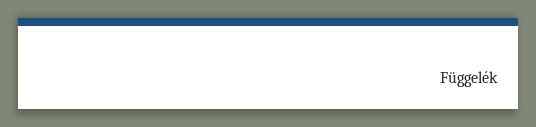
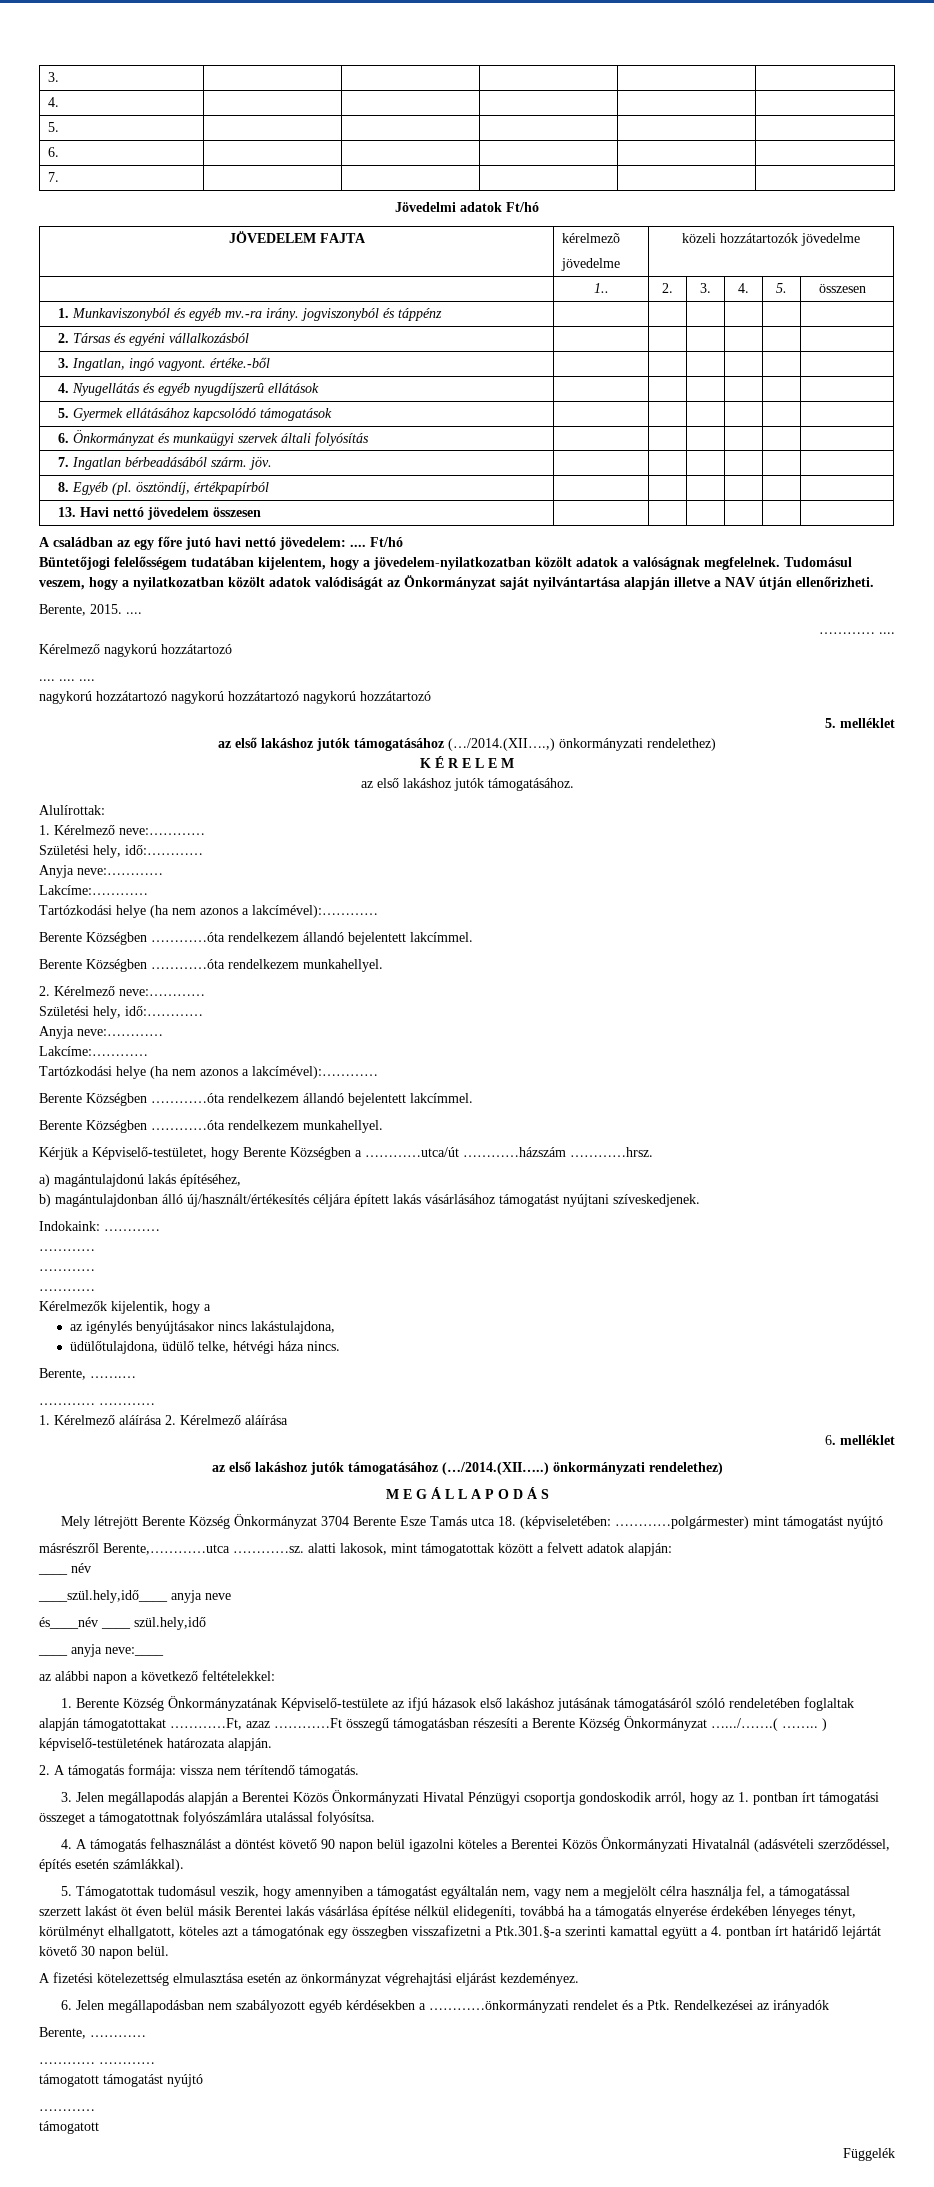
+ 3. | | | | |
+ 4. | | | | |
+ 5. | | | | |
+ 6. | | | | |
+ 7. | | | | |
+ Jövedelmi adatok Ft/hó
+ JÖVEDELEM FAJTA | kérelmezõ
+ jövedelme | közeli hozzátartozók jövedelme
+ | 1.. | 2. | 3. | 4. | 5. | összesen
+ 1. Munkaviszonyból és egyéb mv.-ra irány. jogviszonyból és táppénz | | | | | |
+ 2. Társas és egyéni vállalkozásból | | | | | |
+ 3. Ingatlan, ingó vagyont. értéke.-ből | | | | | |
+ 4. Nyugellátás és egyéb nyugdíjszerû ellátások | | | | | |
+ 5. Gyermek ellátásához kapcsolódó támogatások | | | | | |
+ 6. Önkormányzat és munkaügyi szervek általi folyósítás | | | | | |
+ 7. Ingatlan bérbeadásából szárm. jöv. | | | | | |
+ 8. Egyéb (pl. ösztöndíj, értékpapírból | | | | | |
+ 13. Havi nettó jövedelem összesen | | | | | |
+ A családban az egy főre jutó havi nettó jövedelem: .... Ft/hó
+ Büntetőjogi felelősségem tudatában kijelentem, hogy a jövedelem-nyilatkozatban közölt adatok a valóságnak megfelelnek. Tudomásul veszem, hogy a nyilatkozatban közölt adatok valódiságát az Önkormányzat saját nyilvántartása alapján illetve a NAV útján ellenőrizheti.
+ Berente, 2015. ....
+ ………… ....
+ Kérelmező nagykorú hozzátartozó
+ .... .... ....
+ nagykorú hozzátartozó nagykorú hozzátartozó nagykorú hozzátartozó
+ 5. melléklet
+ az első lakáshoz jutók támogatásához (…/2014.(XII….,) önkormányzati rendelethez)
+ K É R E L E M
+ az első lakáshoz jutók támogatásához.
+ Alulírottak:
+ 1. Kérelmező neve:…………
+ Születési hely, idő:…………
+ Anyja neve:…………
+ Lakcíme:…………
+ Tartózkodási helye (ha nem azonos a lakcímével):…………
+ Berente Községben …………óta rendelkezem állandó bejelentett lakcímmel.
+ Berente Községben …………óta rendelkezem munkahellyel.
+ 2. Kérelmező neve:…………
+ Születési hely, idő:…………
+ Anyja neve:…………
+ Lakcíme:…………
+ Tartózkodási helye (ha nem azonos a lakcímével):…………
+ Berente Községben …………óta rendelkezem állandó bejelentett lakcímmel.
+ Berente Községben …………óta rendelkezem munkahellyel.
+ Kérjük a Képviselő-testületet, hogy Berente Községben a …………utca/út …………házszám …………hrsz.
+ a) magántulajdonú lakás építéséhez,
+ b) magántulajdonban álló új/használt/értékesítés céljára épített lakás vásárlásához támogatást nyújtani szíveskedjenek.
+ Indokaink: …………
+ …………
+ …………
+ …………
+ Kérelmezők kijelentik, hogy a
+ az igénylés benyújtásakor nincs lakástulajdona,
+ üdülőtulajdona, üdülő telke, hétvégi háza nincs.
+ Berente, …….…
+ ………… …………
+ 1. Kérelmező aláírása 2. Kérelmező aláírása
+ 6. melléklet
+ az első lakáshoz jutók támogatásához (…/2014.(XII…..) önkormányzati rendelethez)
+ M E G Á L L A P O D Á S
+ Mely létrejött Berente Község Önkormányzat 3704 Berente Esze Tamás utca 18. (képviseletében: …………polgármester) mint támogatást nyújtó
+ másrészről Berente,…………utca …………sz. alatti lakosok, mint támogatottak között a felvett adatok alapján:
+ ____ név
+ ____szül.hely,idő____ anyja neve
+ és____név ____ szül.hely,idő
+ ____ anyja neve:____
+ az alábbi napon a következő feltételekkel:
+ 1. Berente Község Önkormányzatának Képviselő-testülete az ifjú házasok első lakáshoz jutásának támogatásáról szóló rendeletében foglaltak alapján támogatottakat …………Ft, azaz …………Ft összegű támogatásban részesíti a Berente Község Önkormányzat ….../…….( …….. ) képviselő-testületének határozata alapján.
+ 2. A támogatás formája: vissza nem térítendő támogatás.
+ 3. Jelen megállapodás alapján a Berentei Közös Önkormányzati Hivatal Pénzügyi csoportja gondoskodik arról, hogy az 1. pontban írt támogatási összeget a támogatottnak folyószámlára utalással folyósítsa.
+ 4. A támogatás felhasználást a döntést követő 90 napon belül igazolni köteles a Berentei Közös Önkormányzati Hivatalnál (adásvételi szerződéssel, építés esetén számlákkal).
+ 5. Támogatottak tudomásul veszik, hogy amennyiben a támogatást egyáltalán nem, vagy nem a megjelölt célra használja fel, a támogatással szerzett lakást öt éven belül másik Berentei lakás vásárlása építése nélkül elidegeníti, továbbá ha a támogatás elnyerése érdekében lényeges tényt, körülményt elhallgatott, köteles azt a támogatónak egy összegben visszafizetni a Ptk.301.§-a szerinti kamattal együtt a 4. pontban írt határidő lejártát követő 30 napon belül.
+ A fizetési kötelezettség elmulasztása esetén az önkormányzat végrehajtási eljárást kezdeményez.
+ 6. Jelen megállapodásban nem szabályozott egyéb kérdésekben a …………önkormányzati rendelet és a Ptk. Rendelkezései az irányadók
+ Berente, …………
+ ………… …………
+ támogatott támogatást nyújtó
+ …………
+ támogatott

